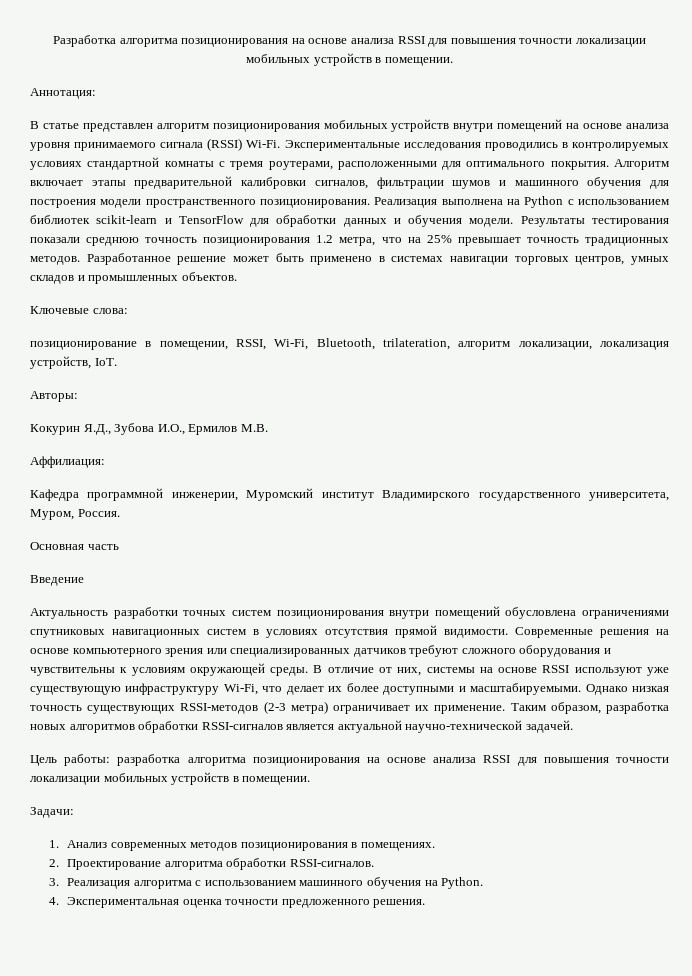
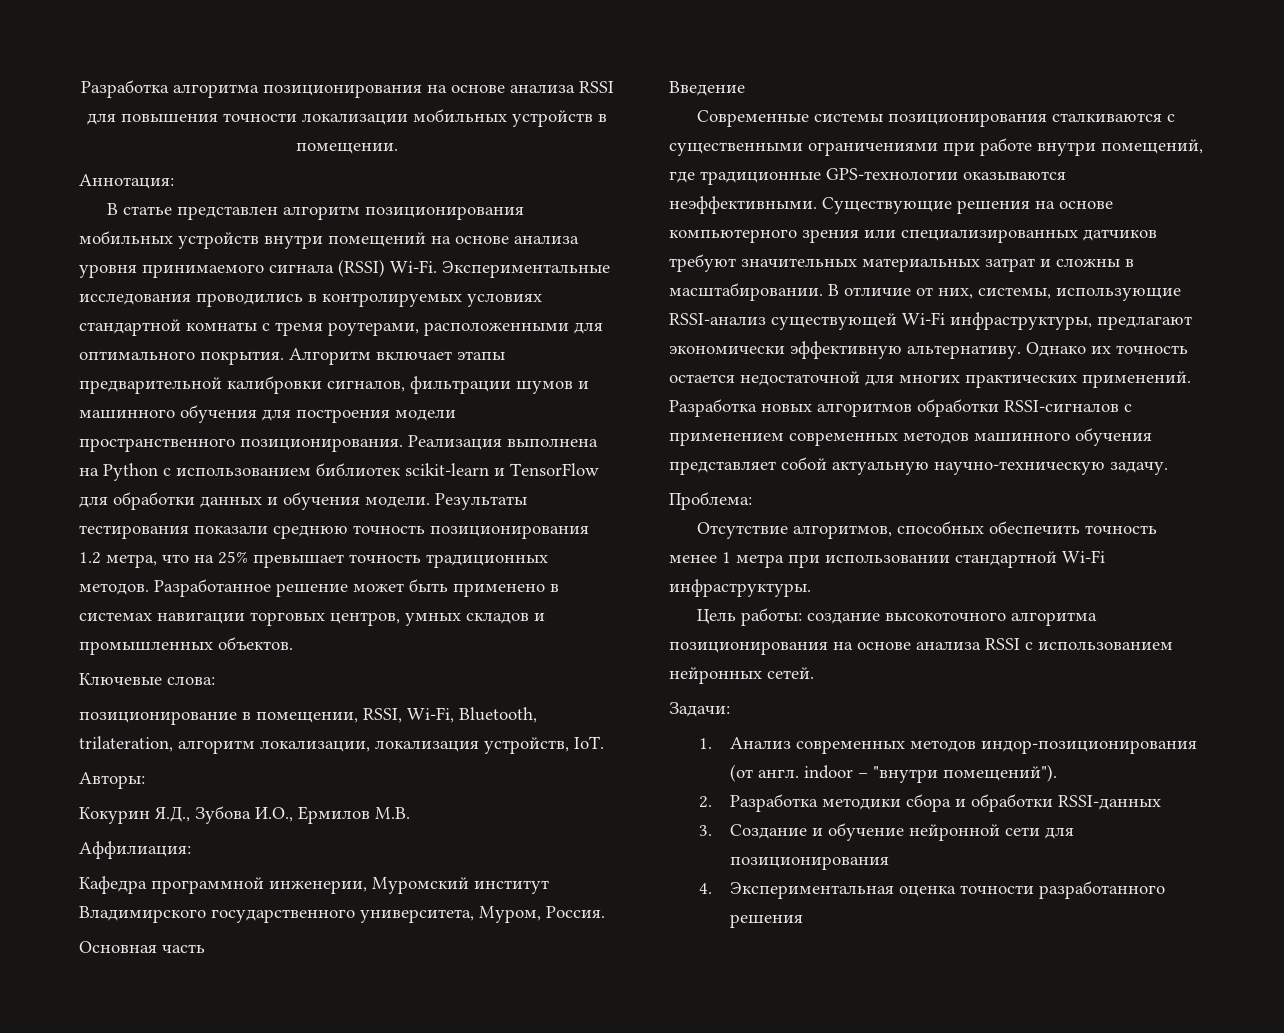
- Актуальность разработки точных систем позиционирования внутри помещений обусловлена ограничениями спутниковых навигационных систем в условиях отсутствия прямой видимости. Современные решения на основе компьютерного зрения или специализированных датчиков требуют сложного оборудования и чувствительны к условиям окружающей среды. В отличие от них, системы на основе RSSI используют уже существующую инфраструктуру Wi-Fi, что делает их более доступными и масштабируемыми. Однако низкая точность существующих RSSI-методов (2-3 метра) ограничивает их применение. Таким образом, разработка новых алгоритмов обработки RSSI-сигналов является актуальной научно-технической задачей.
+ Современные системы позиционирования сталкиваются с существенными ограничениями при работе внутри помещений, где традиционные GPS-технологии оказываются неэффективными. Существующие решения на основе компьютерного зрения или специализированных датчиков требуют значительных материальных затрат и сложны в масштабировании. В отличие от них, системы, использующие RSSI-анализ существующей Wi-Fi инфраструктуры, предлагают экономически эффективную альтернативу. Однако их точность остается недостаточной для многих практических применений. Разработка новых алгоритмов обработки RSSI-сигналов с применением современных методов машинного обучения представляет собой актуальную научно-техническую задачу.
+ Проблема:
+ Отсутствие алгоритмов, способных обеспечить точность менее 1 метра при использовании стандартной Wi-Fi инфраструктуры.
- Цель работы: разработка алгоритма позиционирования на основе анализа RSSI для повышения точности локализации мобильных устройств в помещении.
+ Цель работы: создание высокоточного алгоритма позиционирования на основе анализа RSSI с использованием нейронных сетей.
- 1. Анализ современных методов позиционирования в помещениях.
- 2. Проектирование алгоритма обработки RSSI-сигналов.
- 3. Реализация алгоритма с использованием машинного обучения на Python.
+ 1. Анализ современных методов индор-позиционирования (от англ. indoor – "внутри помещений").
+ 2. Разработка методики сбора и обработки RSSI-данных
+ 3. Создание и обучение нейронной сети для позиционирования
- 4. Экспериментальная оценка точности предложенного решения.
+ 4. Экспериментальная оценка точности разработанного решения

